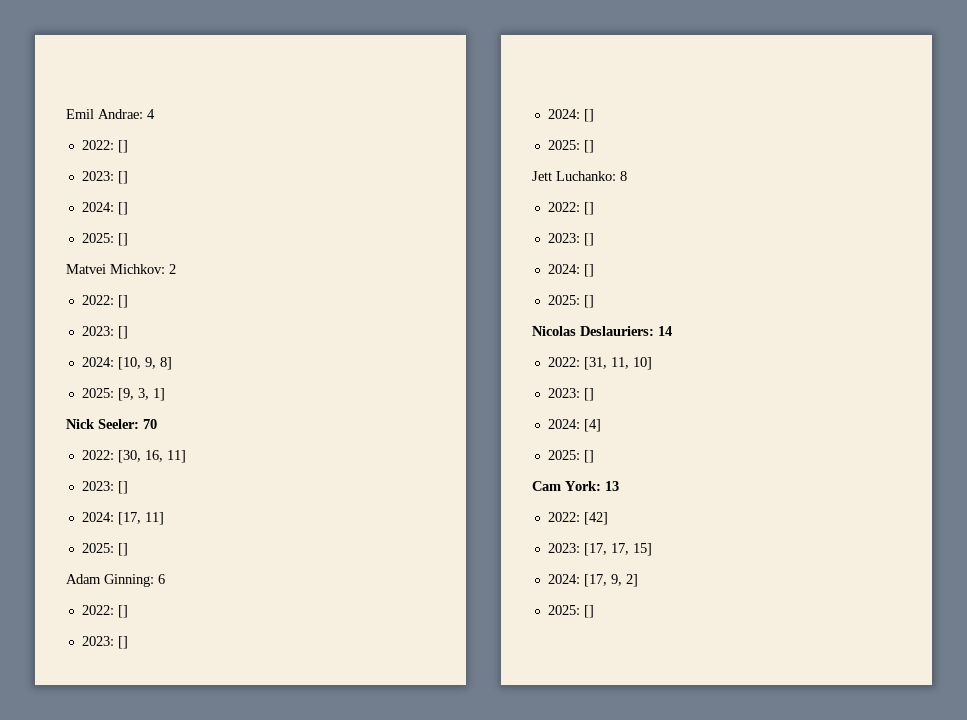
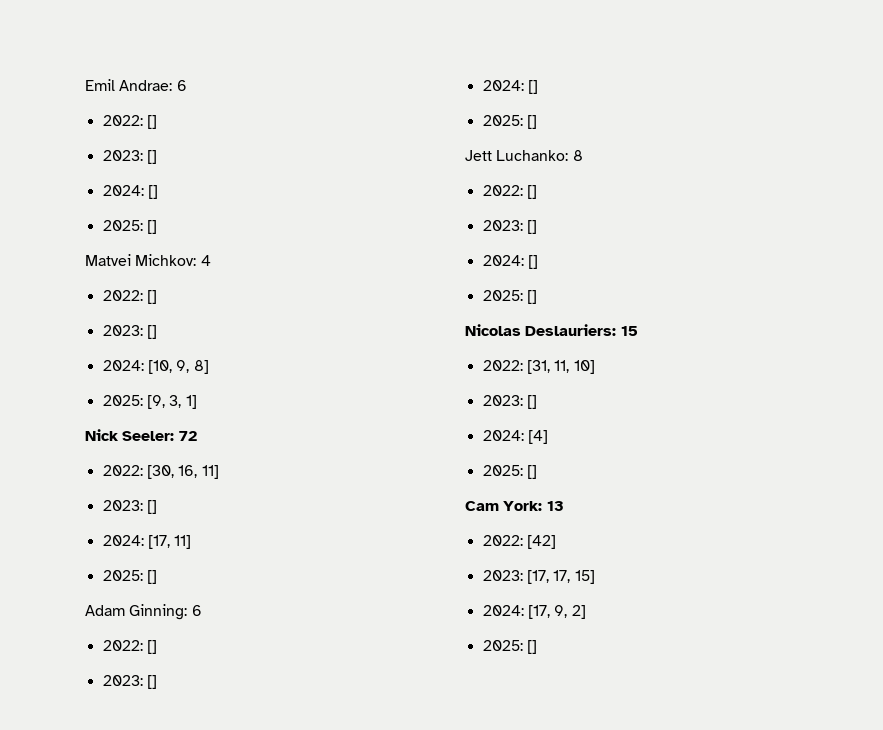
- Emil Andrae: 4
+ Emil Andrae: 6
- Matvei Michkov: 2
+ Matvei Michkov: 4
- Nick Seeler: 70
+ Nick Seeler: 72
- Nicolas Deslauriers: 14
+ Nicolas Deslauriers: 15

